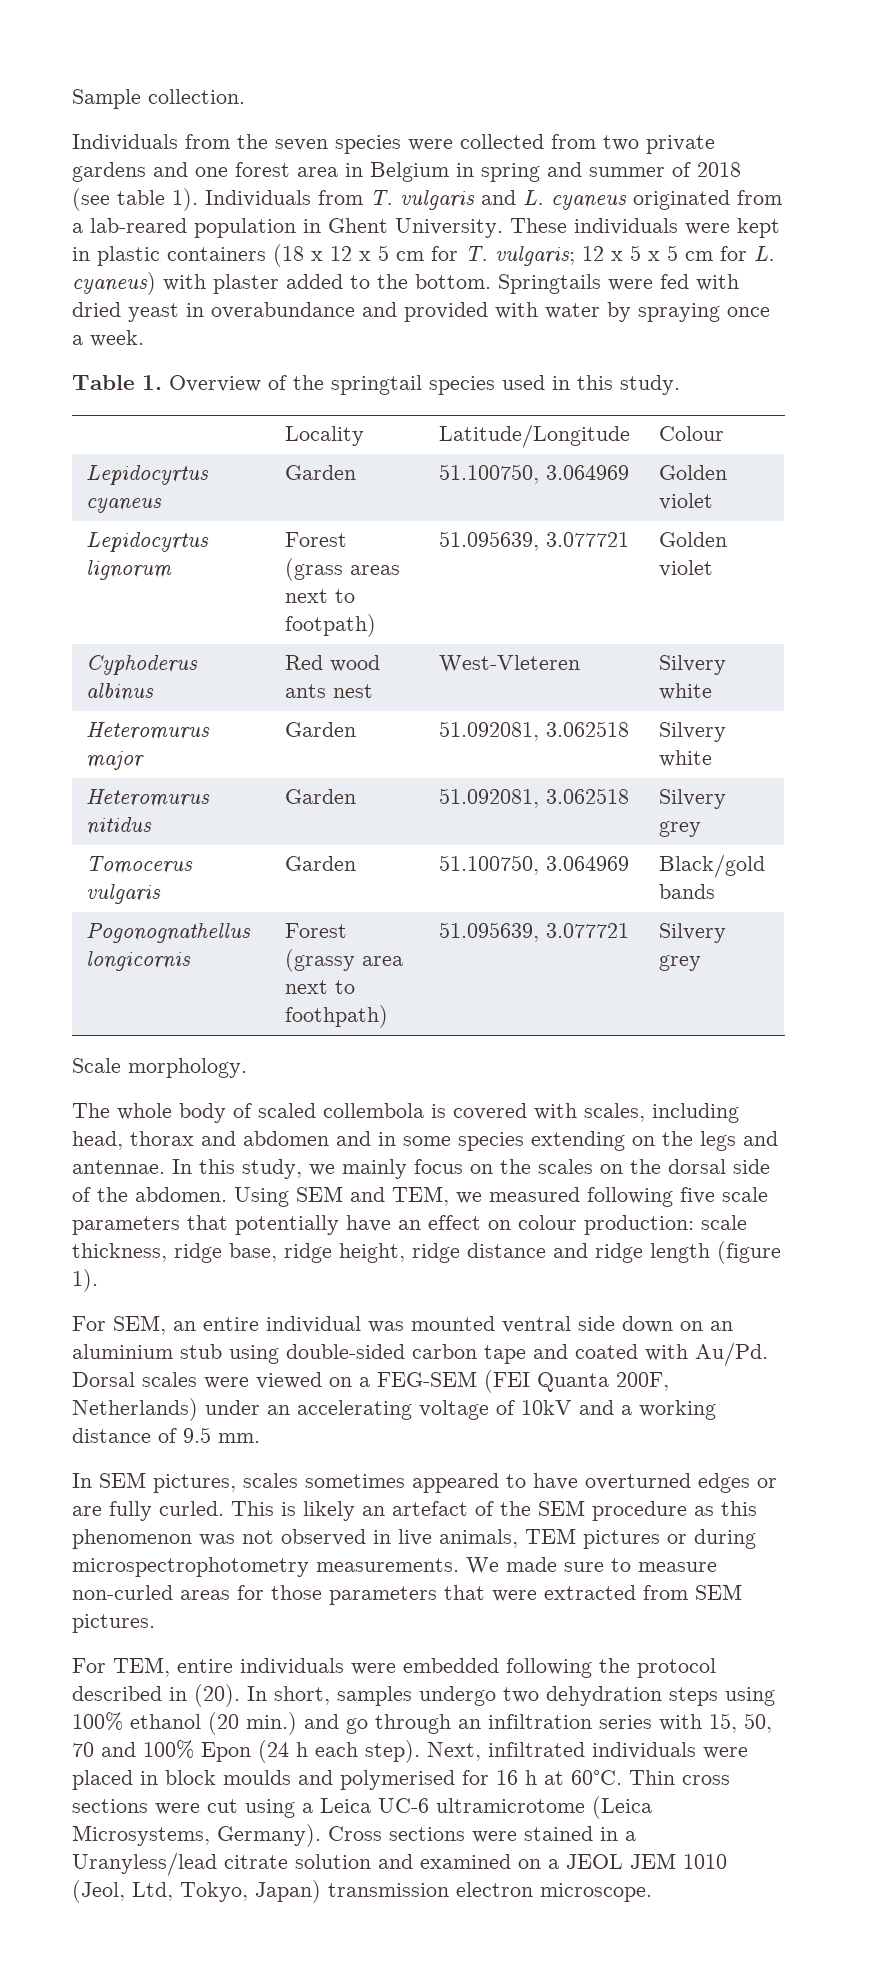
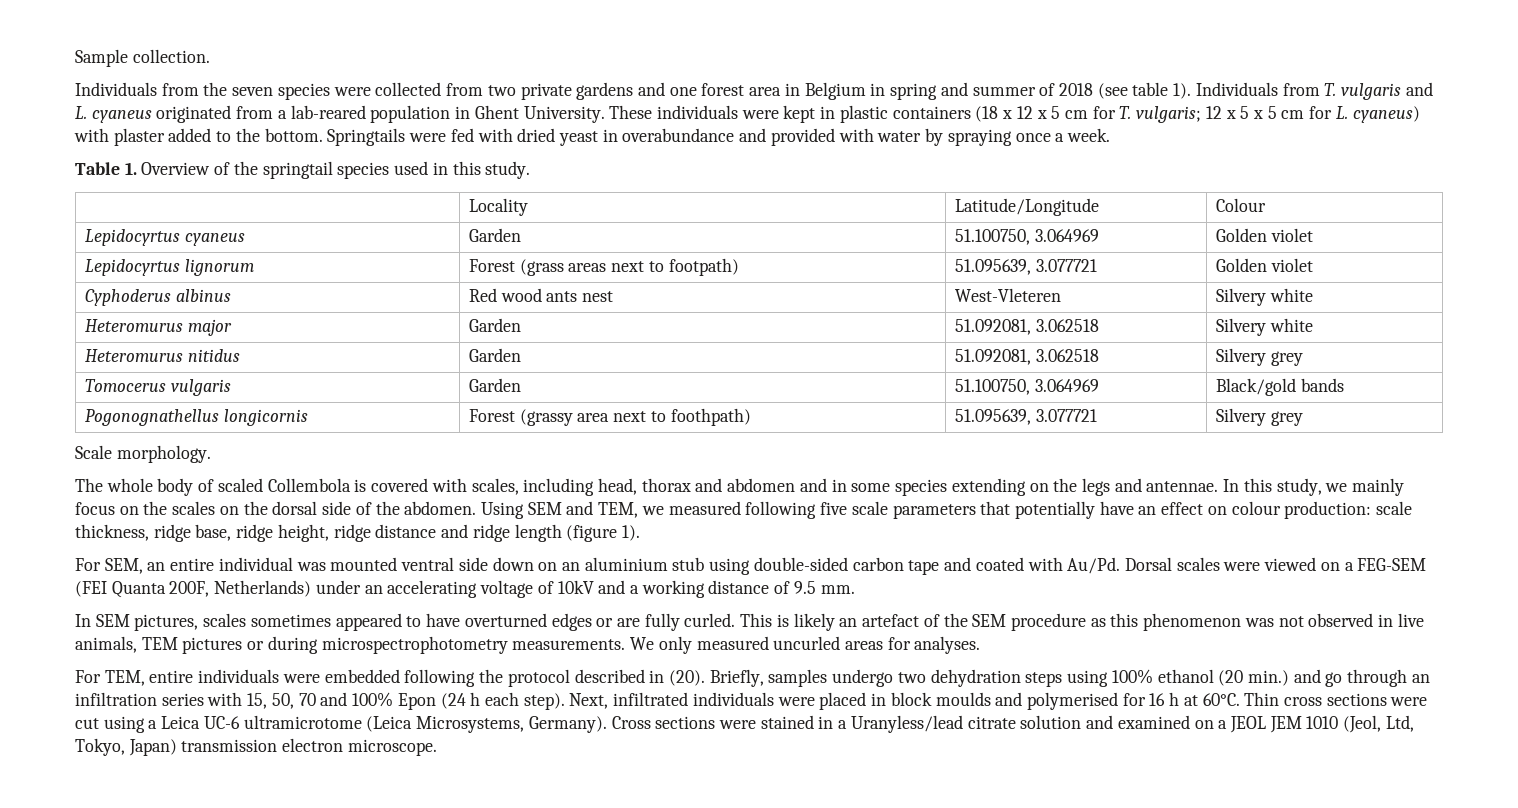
- The whole body of scaled collembola is covered with scales, including head, thorax and abdomen and in some species extending on the legs and antennae.
+ The whole body of scaled Collembola is covered with scales, including head, thorax and abdomen and in some species extending on the legs and antennae.
- We made sure to measure non-curled areas for those parameters that were extracted from SEM pictures.
+ We only measured uncurled areas for analyses.
- In short, samples undergo two dehydration steps using 100% ethanol (20 min.) and go through an infiltration series with 15, 50, 70 and 100% Epon (24 h each step).
+ Briefly, samples undergo two dehydration steps using 100% ethanol (20 min.) and go through an infiltration series with 15, 50, 70 and 100% Epon (24 h each step).

